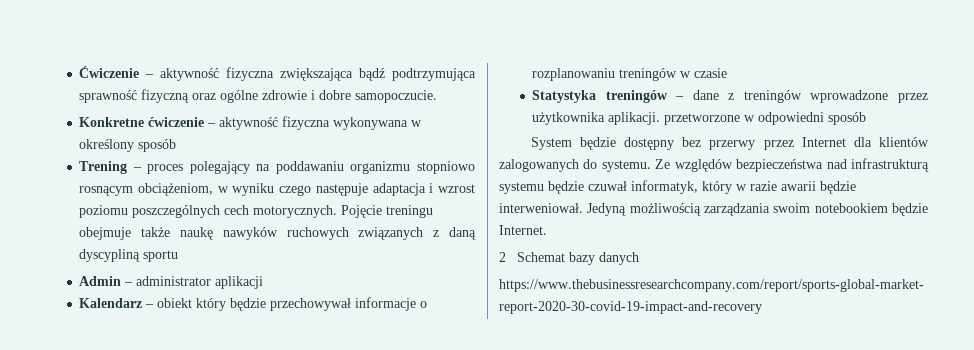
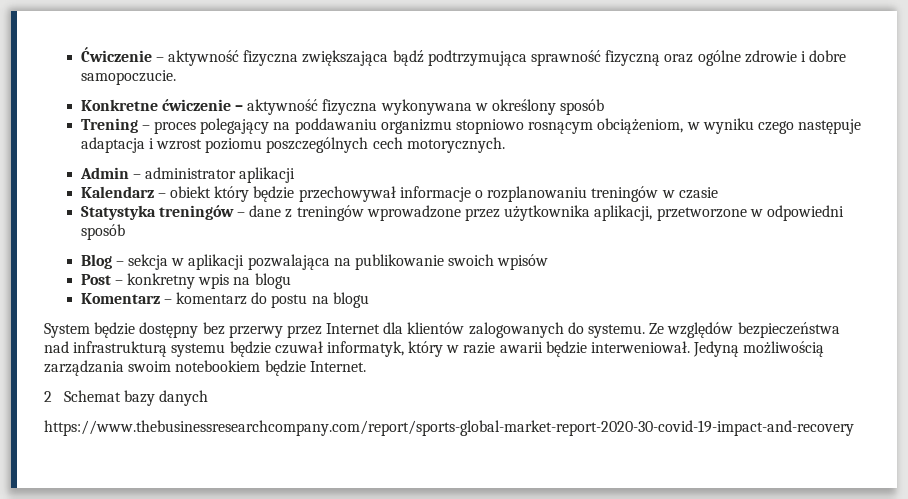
- Pojęcie treningu obejmuje także naukę nawyków ruchowych związanych z daną dyscypliną sportu
- Statystyka treningów – dane z treningów wprowadzone przez użytkownika aplikacji. przetworzone w odpowiedni sposób
+ Statystyka treningów – dane z treningów wprowadzone przez użytkownika aplikacji, przetworzone w odpowiedni sposób
+ Blog – sekcja w aplikacji pozwalająca na publikowanie swoich wpisów
+ Post – konkretny wpis na blogu
+ Komentarz – komentarz do postu na blogu

